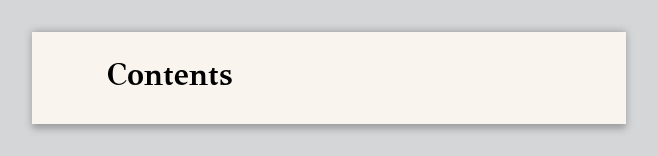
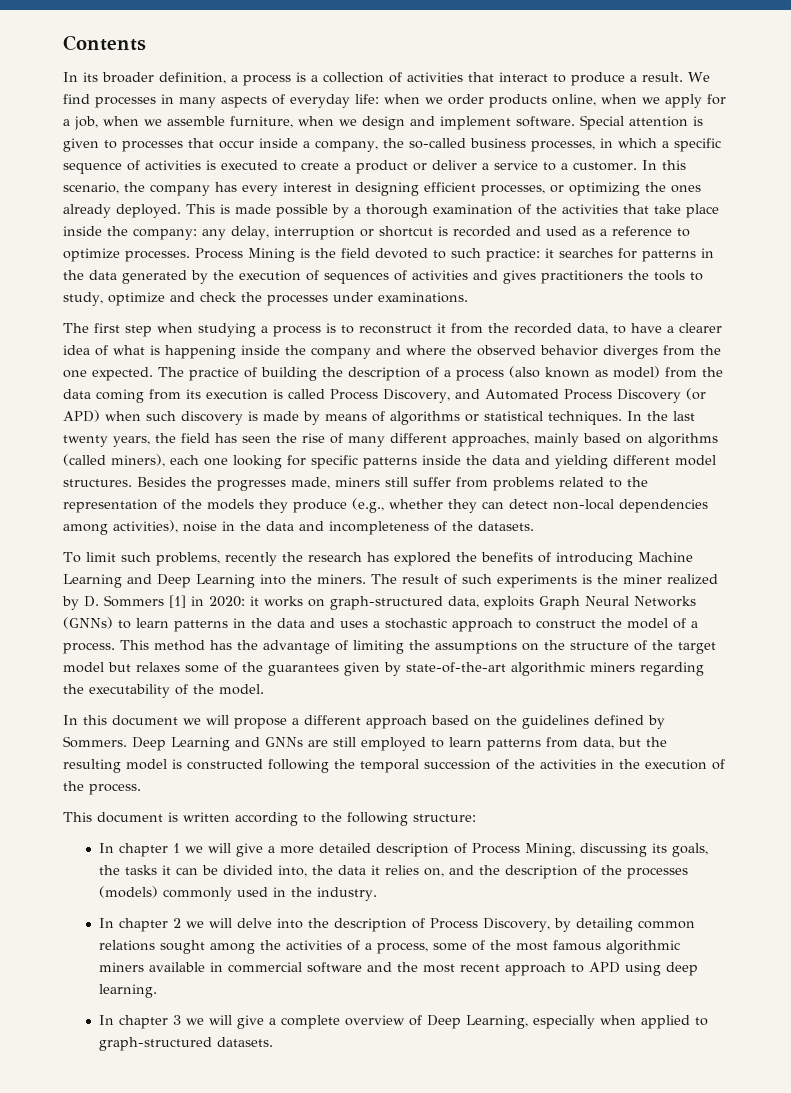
+ In its broader definition, a process is a collection of activities that interact to produce a result. We find processes in many aspects of everyday life: when we order products online, when we apply for a job, when we assemble furniture, when we design and implement software. Special attention is given to processes that occur inside a company, the so-called business processes, in which a specific sequence of activities is executed to create a product or deliver a service to a customer. In this scenario, the company has every interest in designing efficient processes, or optimizing the ones already deployed. This is made possible by a thorough examination of the activities that take place inside the company: any delay, interruption or shortcut is recorded and used as a reference to optimize processes. Process Mining is the field devoted to such practice: it searches for patterns in the data generated by the execution of sequences of activities and gives practitioners the tools to study, optimize and check the processes under examinations.
+ The first step when studying a process is to reconstruct it from the recorded data, to have a clearer idea of what is happening inside the company and where the observed behavior diverges from the one expected. The practice of building the description of a process (also known as model) from the data coming from its execution is called Process Discovery, and Automated Process Discovery (or APD) when such discovery is made by means of algorithms or statistical techniques. In the last twenty years, the field has seen the rise of many different approaches, mainly based on algorithms (called miners), each one looking for specific patterns inside the data and yielding different model structures. Besides the progresses made, miners still suffer from problems related to the representation of the models they produce (e.g., whether they can detect non-local dependencies among activities), noise in the data and incompleteness of the datasets.
+ To limit such problems, recently the research has explored the benefits of introducing Machine Learning and Deep Learning into the miners. The result of such experiments is the miner realized by D. Sommers [1] in 2020: it works on graph-structured data, exploits Graph Neural Networks (GNNs) to learn patterns in the data and uses a stochastic approach to construct the model of a process. This method has the advantage of limiting the assumptions on the structure of the target model but relaxes some of the guarantees given by state-of-the-art algorithmic miners regarding the executability of the model.
+ In this document we will propose a different approach based on the guidelines defined by Sommers. Deep Learning and GNNs are still employed to learn patterns from data, but the resulting model is constructed following the temporal succession of the activities in the execution of the process.
+ This document is written according to the following structure:
+ In chapter 1 we will give a more detailed description of Process Mining, discussing its goals, the tasks it can be divided into, the data it relies on, and the description of the processes (models) commonly used in the industry.
+ In chapter 2 we will delve into the description of Process Discovery, by detailing common relations sought among the activities of a process, some of the most famous algorithmic miners available in commercial software and the most recent approach to APD using deep learning.
+ In chapter 3 we will give a complete overview of Deep Learning, especially when applied to graph-structured datasets.

